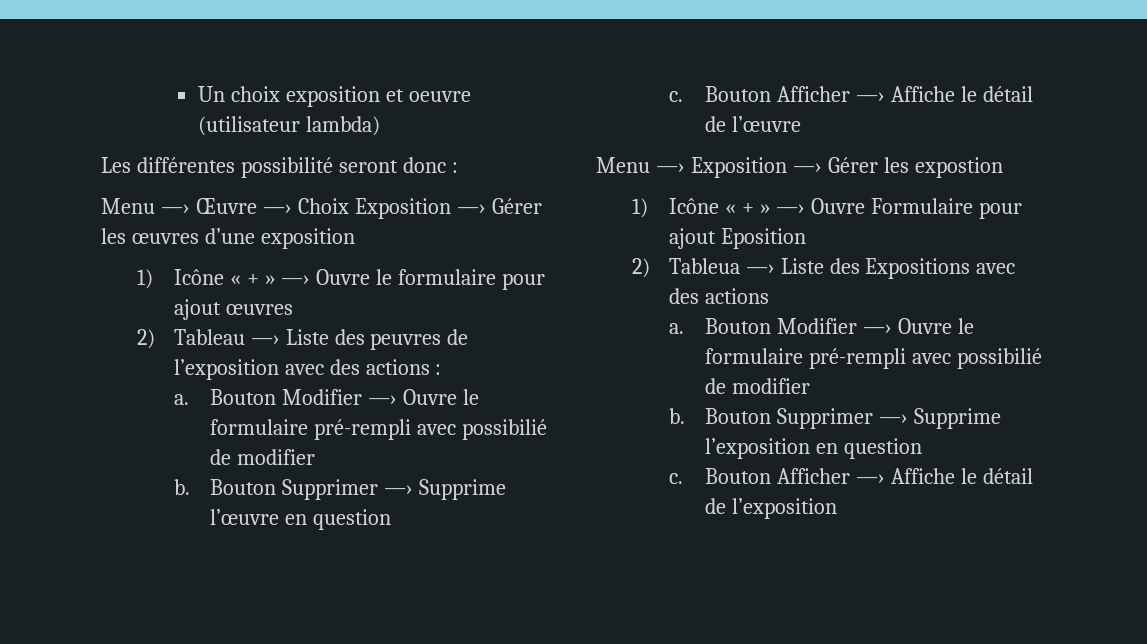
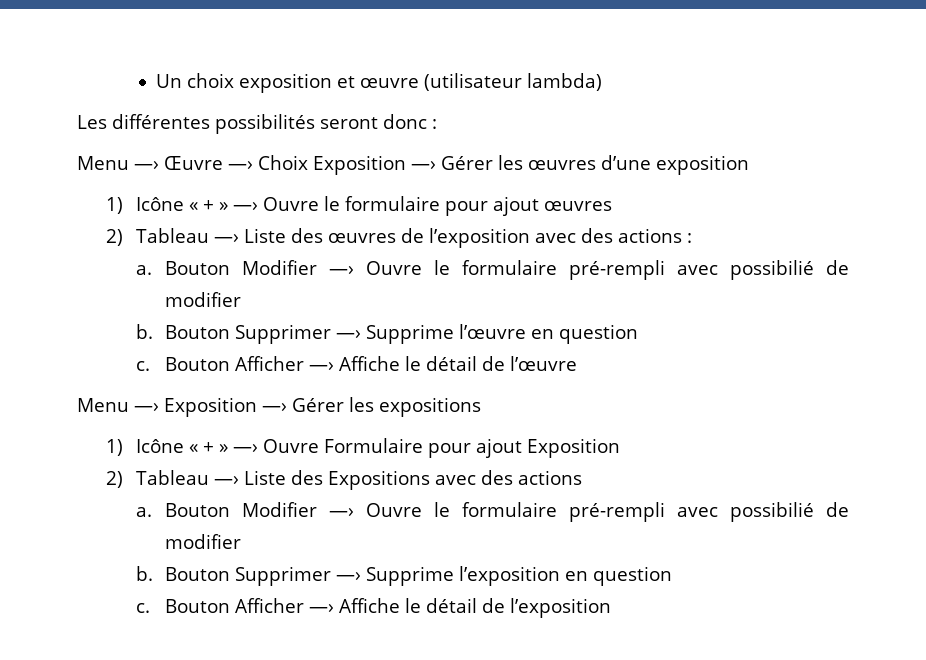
- Un choix exposition et oeuvre (utilisateur lambda)
+ Un choix exposition et œuvre (utilisateur lambda)
- Les différentes possibilité seront donc :
+ Les différentes possibilités seront donc :
- 2) Tableau ―› Liste des peuvres de l’exposition avec des actions :
+ 2) Tableau ―› Liste des œuvres de l’exposition avec des actions :
- Menu ―› Exposition ―› Gérer les expostion
+ Menu ―› Exposition ―› Gérer les expositions
- 1) Icône « + » ―› Ouvre Formulaire pour ajout Eposition
- 2) Tableua ―› Liste des Expositions avec des actions
+ 1) Icône « + » ―› Ouvre Formulaire pour ajout Exposition
+ 2) Tableau ―› Liste des Expositions avec des actions

